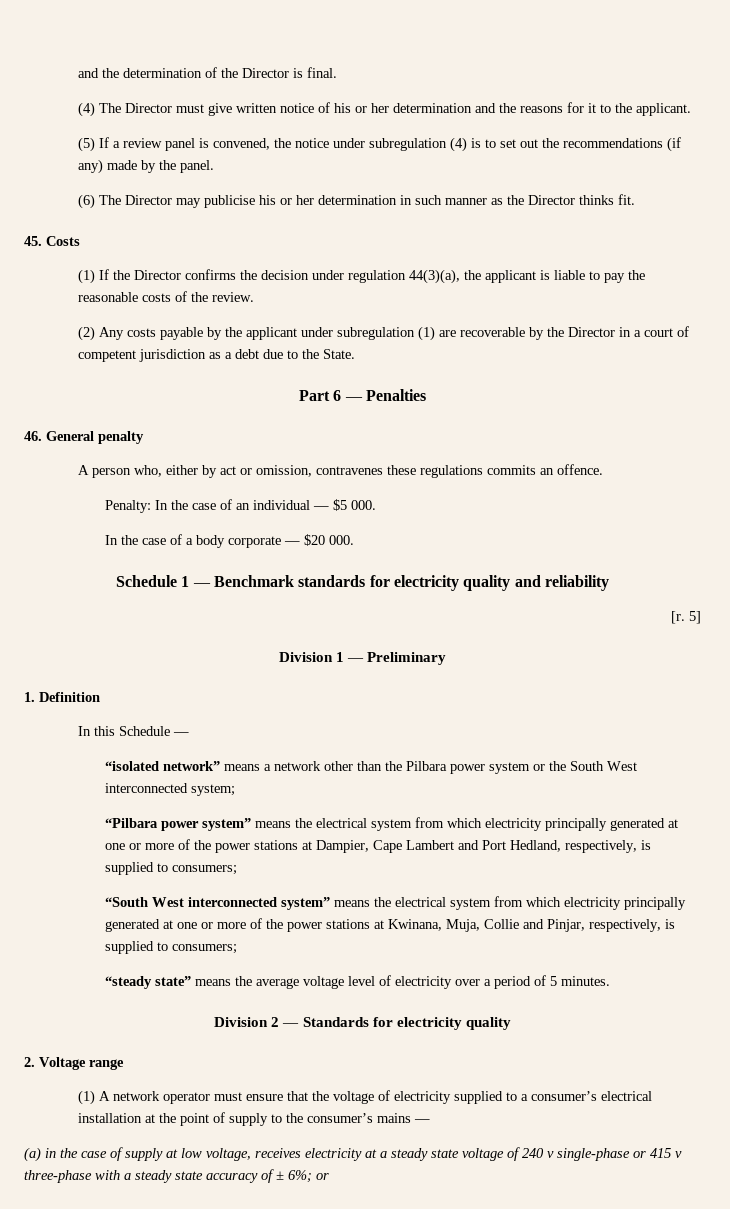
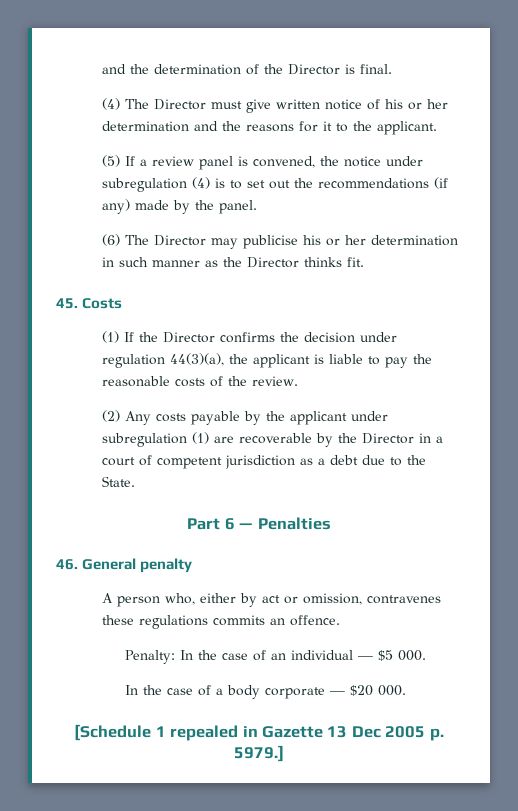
- Schedule 1 — Benchmark standards for electricity quality and reliability
- [r. 5]
- Division 1 — Preliminary
- 1. Definition
- In this Schedule —
- “isolated network” means a network other than the Pilbara power system or the South West interconnected system;
- “Pilbara power system” means the electrical system from which electricity principally generated at one or more of the power stations at Dampier, Cape Lambert and Port Hedland, respectively, is supplied to consumers;
- “South West interconnected system” means the electrical system from which electricity principally generated at one or more of the power stations at Kwinana, Muja, Collie and Pinjar, respectively, is supplied to consumers;
- “steady state” means the average voltage level of electricity over a period of 5 minutes.
- Division 2 — Standards for electricity quality
- 2. Voltage range
- (1) A network operator must ensure that the voltage of electricity supplied to a consumer’s electrical installation at the point of supply to the consumer’s mains —
- (a) in the case of supply at low voltage, receives electricity at a steady state voltage of 240 v single-phase or 415 v three-phase with a steady state accuracy of ± 6%; or
+ [Schedule 1 repealed in Gazette 13 Dec 2005 p. 5979.]

